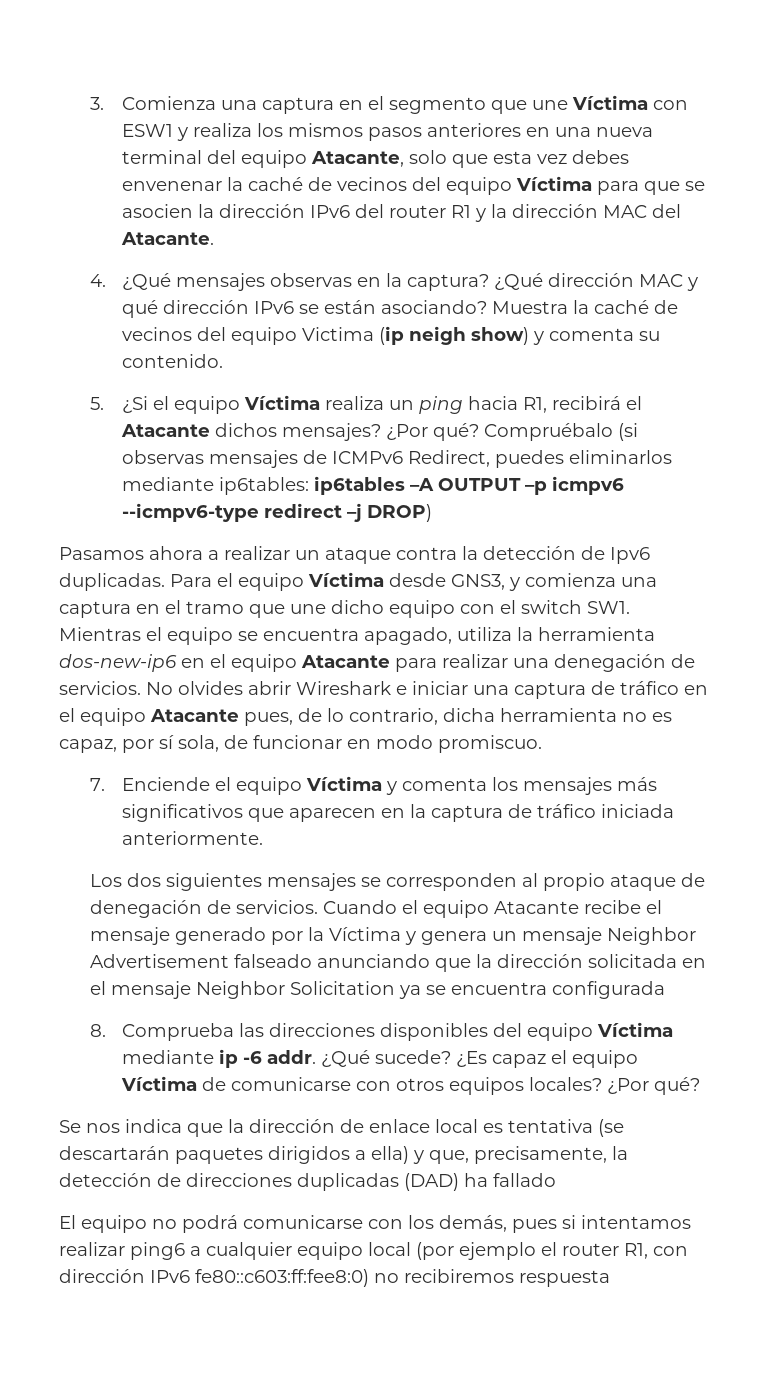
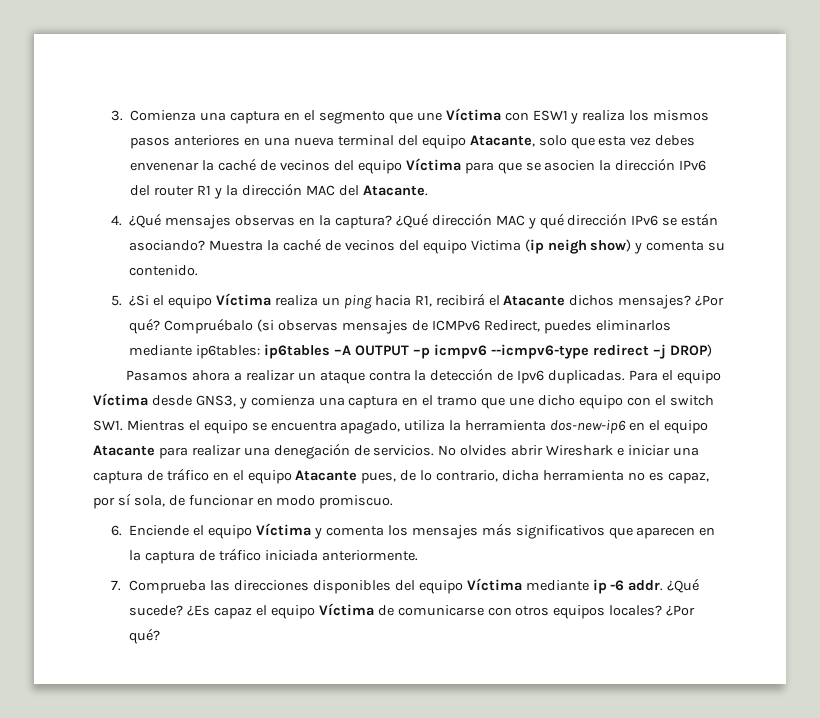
- 7. Enciende el equipo Víctima y comenta los mensajes más significativos que aparecen en la captura de tráfico iniciada anteriormente.
+ 6. Enciende el equipo Víctima y comenta los mensajes más significativos que aparecen en la captura de tráfico iniciada anteriormente.
- Los dos siguientes mensajes se corresponden al propio ataque de denegación de servicios. Cuando el equipo Atacante recibe el mensaje generado por la Víctima y genera un mensaje Neighbor Advertisement falseado anunciando que la dirección solicitada en el mensaje Neighbor Solicitation ya se encuentra configurada
- 8. Comprueba las direcciones disponibles del equipo Víctima mediante ip -6 addr.
+ 7. Comprueba las direcciones disponibles del equipo Víctima mediante ip -6 addr.
- Se nos indica que la dirección de enlace local es tentativa (se descartarán paquetes dirigidos a ella) y que, precisamente, la detección de direcciones duplicadas (DAD) ha fallado
- El equipo no podrá comunicarse con los demás, pues si intentamos realizar ping6 a cualquier equipo local (por ejemplo el router R1, con dirección IPv6 fe80::c603:ff:fee8:0) no recibiremos respuesta

